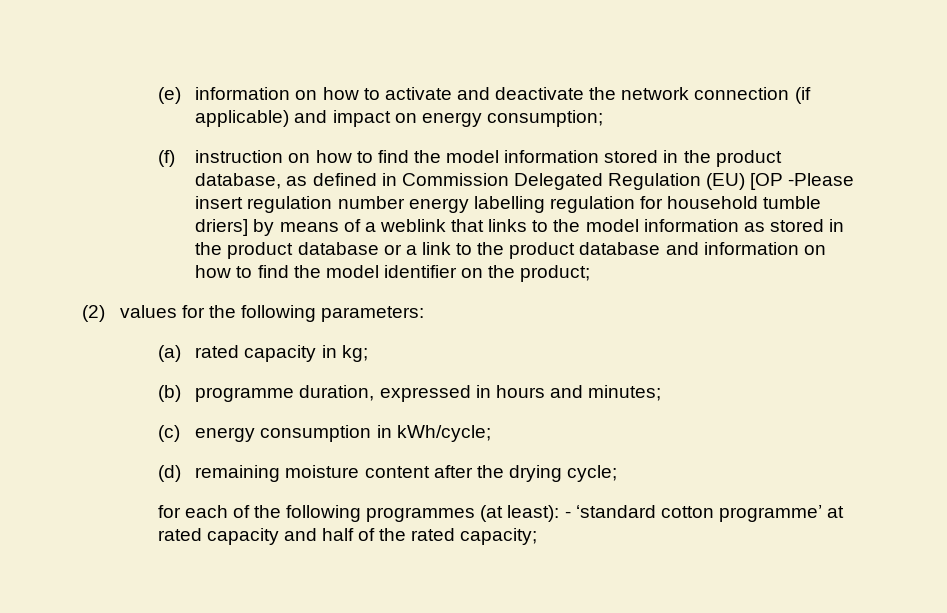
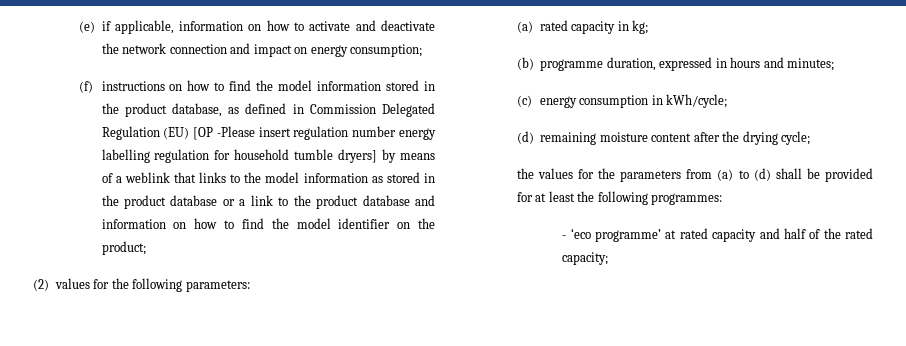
- (e) information on how to activate and deactivate the network connection (if applicable) and impact on energy consumption;
+ (e) if applicable, information on how to activate and deactivate the network connection and impact on energy consumption;
- (f) instruction on how to find the model information stored in the product database, as defined in Commission Delegated Regulation (EU) [OP -Please insert regulation number energy labelling regulation for household tumble driers] by means of a weblink that links to the model information as stored in the product database or a link to the product database and information on how to find the model identifier on the product;
+ (f) instructions on how to find the model information stored in the product database, as defined in Commission Delegated Regulation (EU) [OP -Please insert regulation number energy labelling regulation for household tumble dryers] by means of a weblink that links to the model information as stored in the product database or a link to the product database and information on how to find the model identifier on the product;
- for each of the following programmes (at least): - ‘standard cotton programme’ at rated capacity and half of the rated capacity;
+ the values for the parameters from (a) to (d) shall be provided for at least the following programmes:
+ - ‘eco programme’ at rated capacity and half of the rated capacity;

